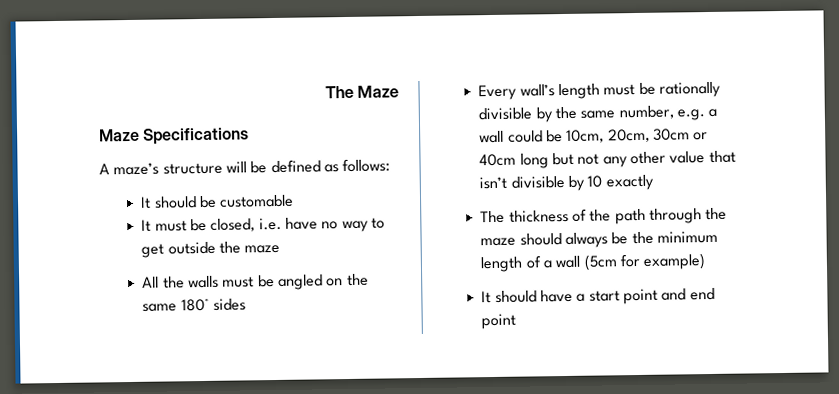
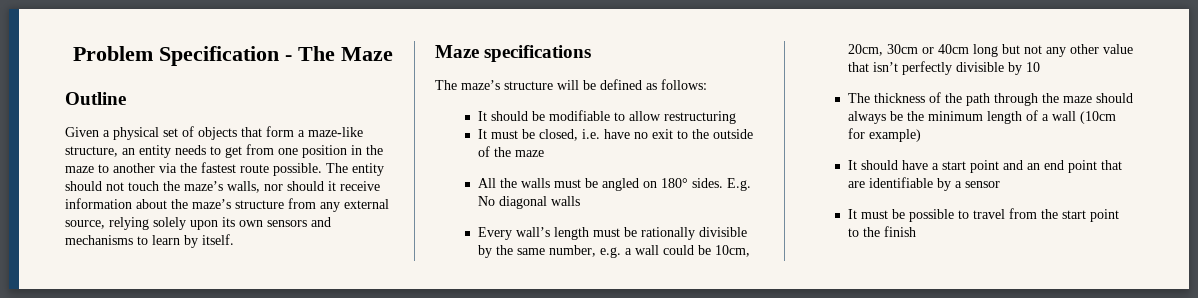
- The Maze
+ Problem Specification - The Maze
- Maze Specifications
- A maze’s structure will be defined as follows:
+ Outline
+ Given a physical set of objects that form a maze-like structure, an entity needs to get from one position in the maze to another via the fastest route possible. The entity should not touch the maze’s walls, nor should it receive information about the maze’s structure from any external source, relying solely upon its own sensors and mechanisms to learn by itself.
+ Maze specifications
+ The maze’s structure will be defined as follows:
- It should be customable
+ It should be modifiable to allow restructuring
- It must be closed, i.e. have no way to get outside the maze
+ It must be closed, i.e. have no exit to the outside of the maze
- All the walls must be angled on the same 180° sides
+ All the walls must be angled on 180° sides. E.g. No diagonal walls
- Every wall’s length must be rationally divisible by the same number, e.g. a wall could be 10cm, 20cm, 30cm or 40cm long but not any other value that isn’t divisible by 10 exactly
+ Every wall’s length must be rationally divisible by the same number, e.g. a wall could be 10cm, 20cm, 30cm or 40cm long but not any other value that isn’t perfectly divisible by 10
- The thickness of the path through the maze should always be the minimum length of a wall (5cm for example)
+ The thickness of the path through the maze should always be the minimum length of a wall (10cm for example)
- It should have a start point and end point
+ It should have a start point and an end point that are identifiable by a sensor
+ It must be possible to travel from the start point to the finish

